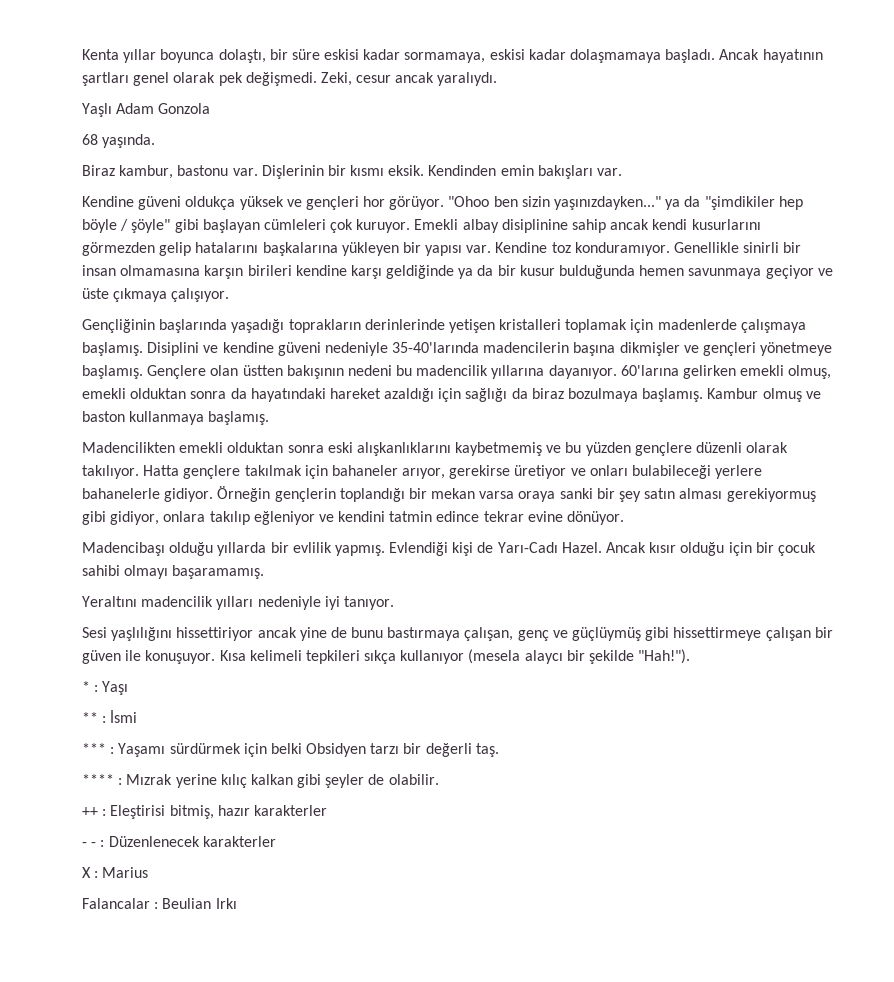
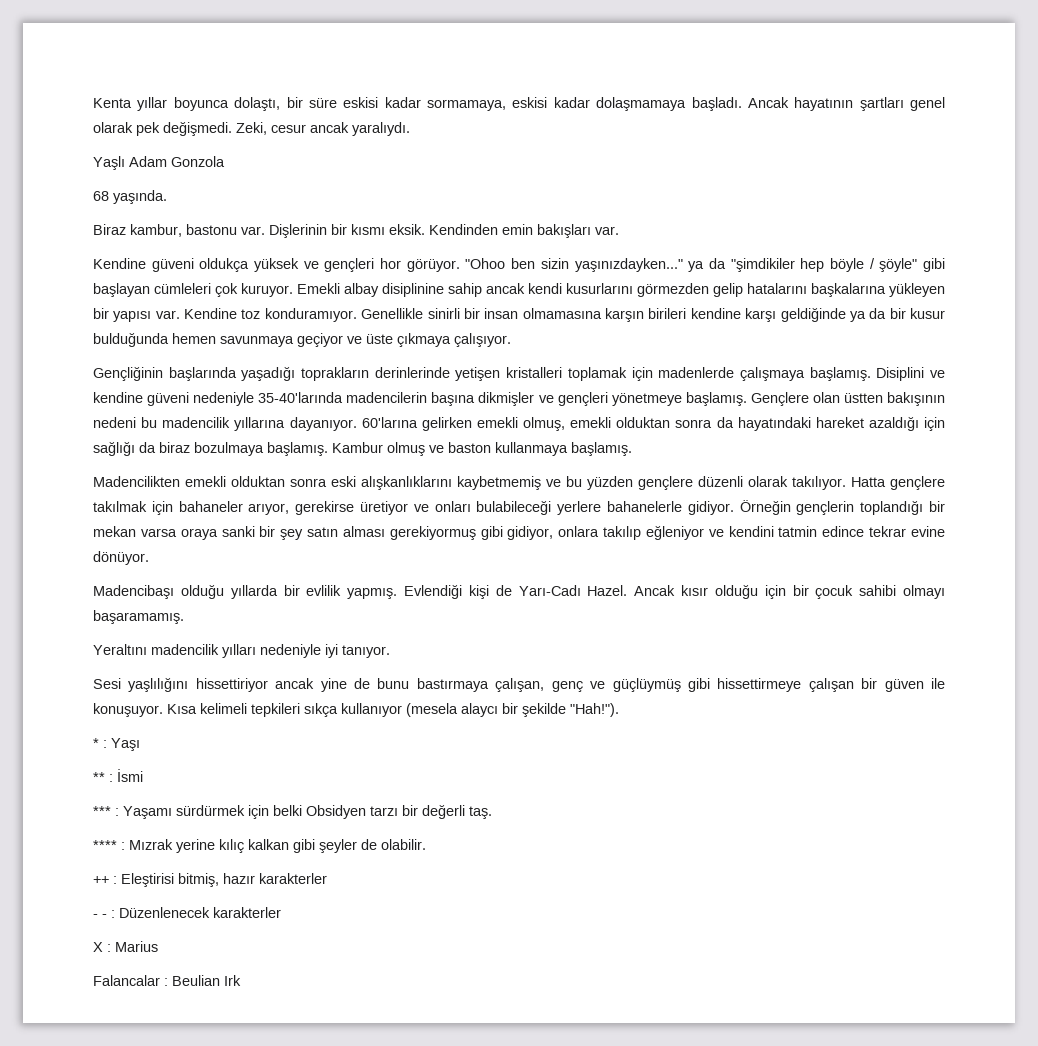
- Falancalar : Beulian Irkı
+ Falancalar : Beulian Irk

